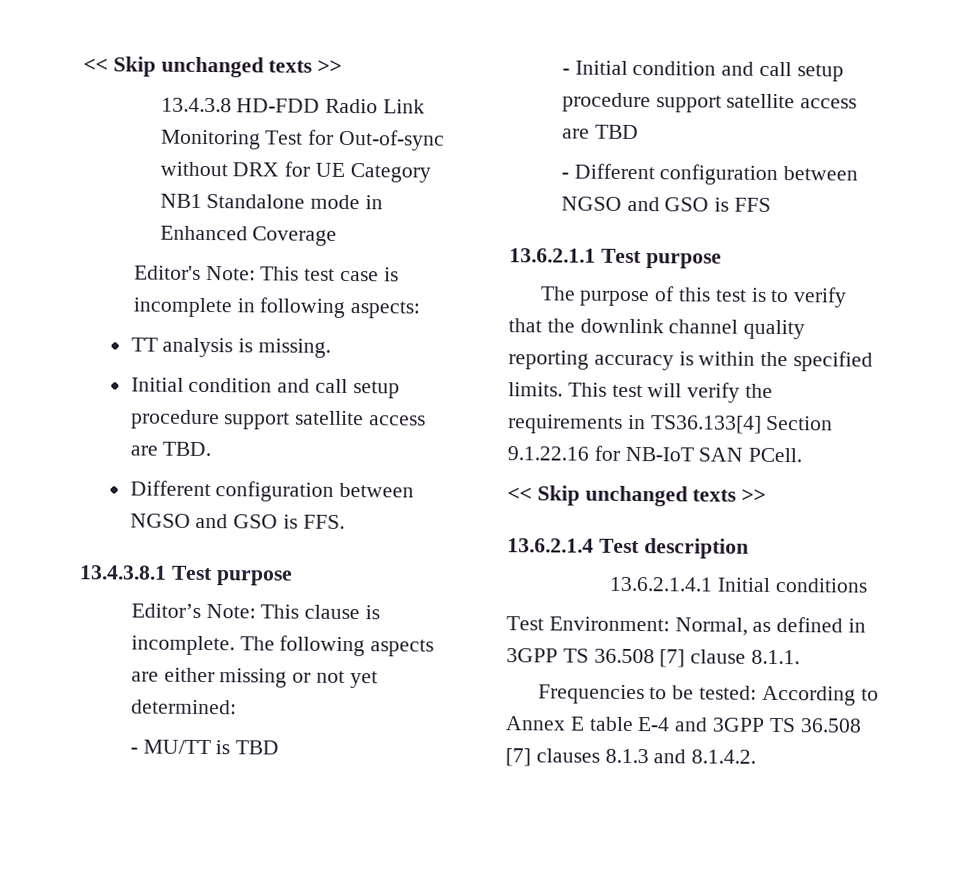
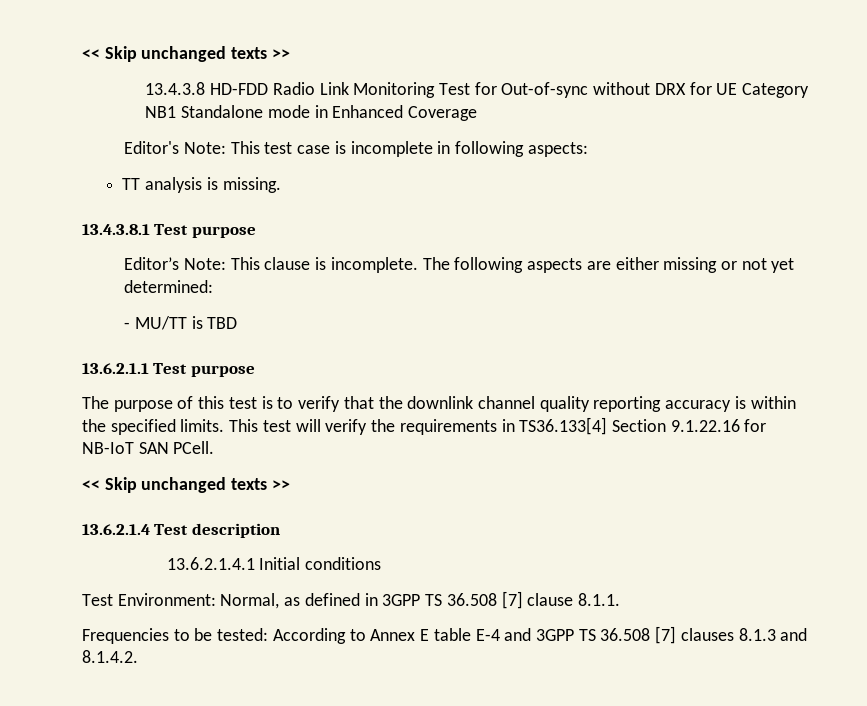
- Initial condition and call setup procedure support satellite access are TBD.
- Different configuration between NGSO and GSO is FFS.
- - Initial condition and call setup procedure support satellite access are TBD
- - Different configuration between NGSO and GSO is FFS

